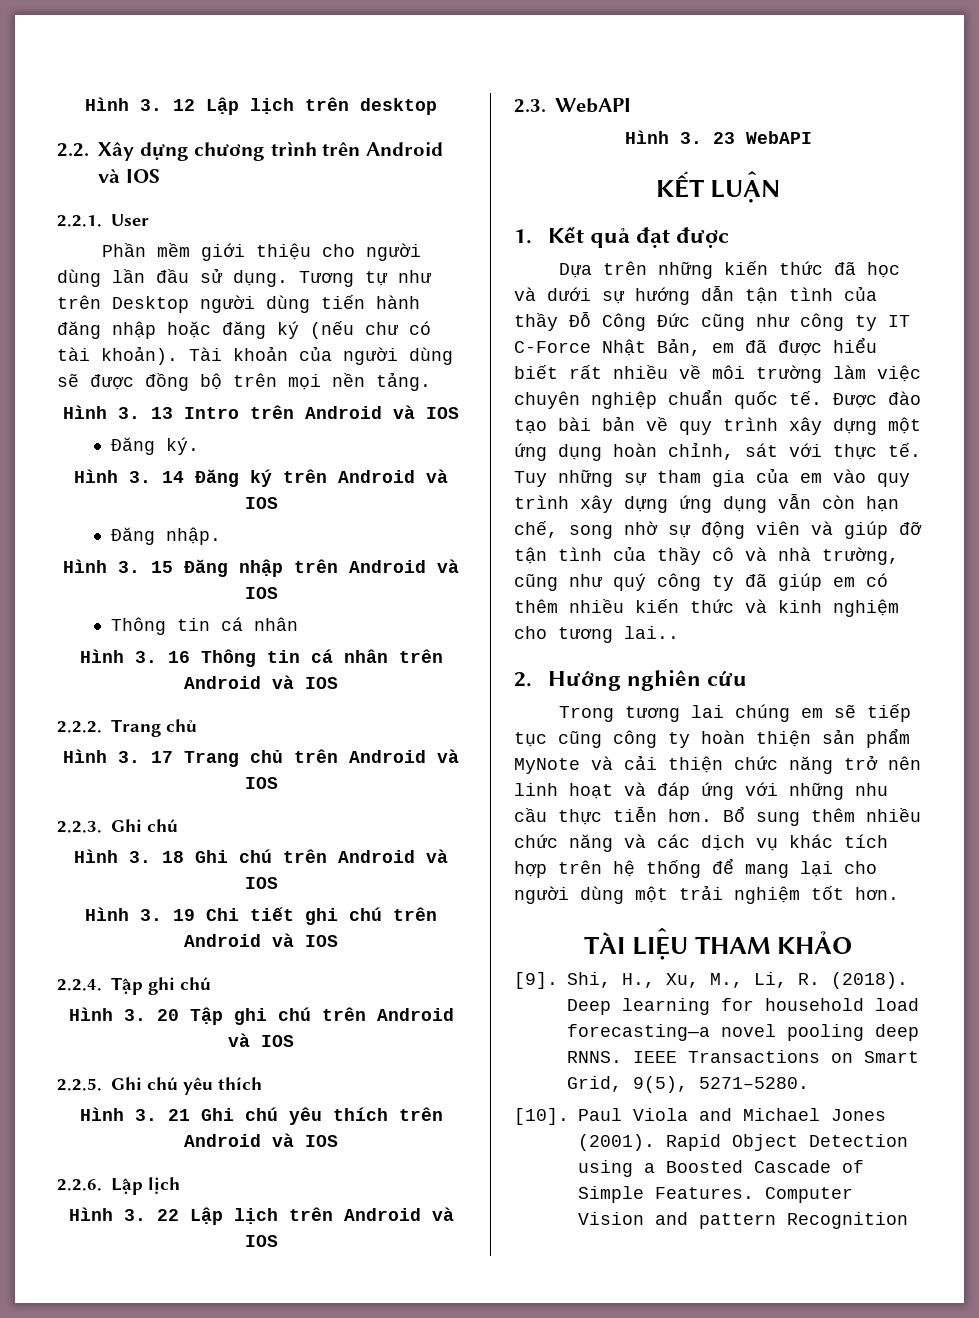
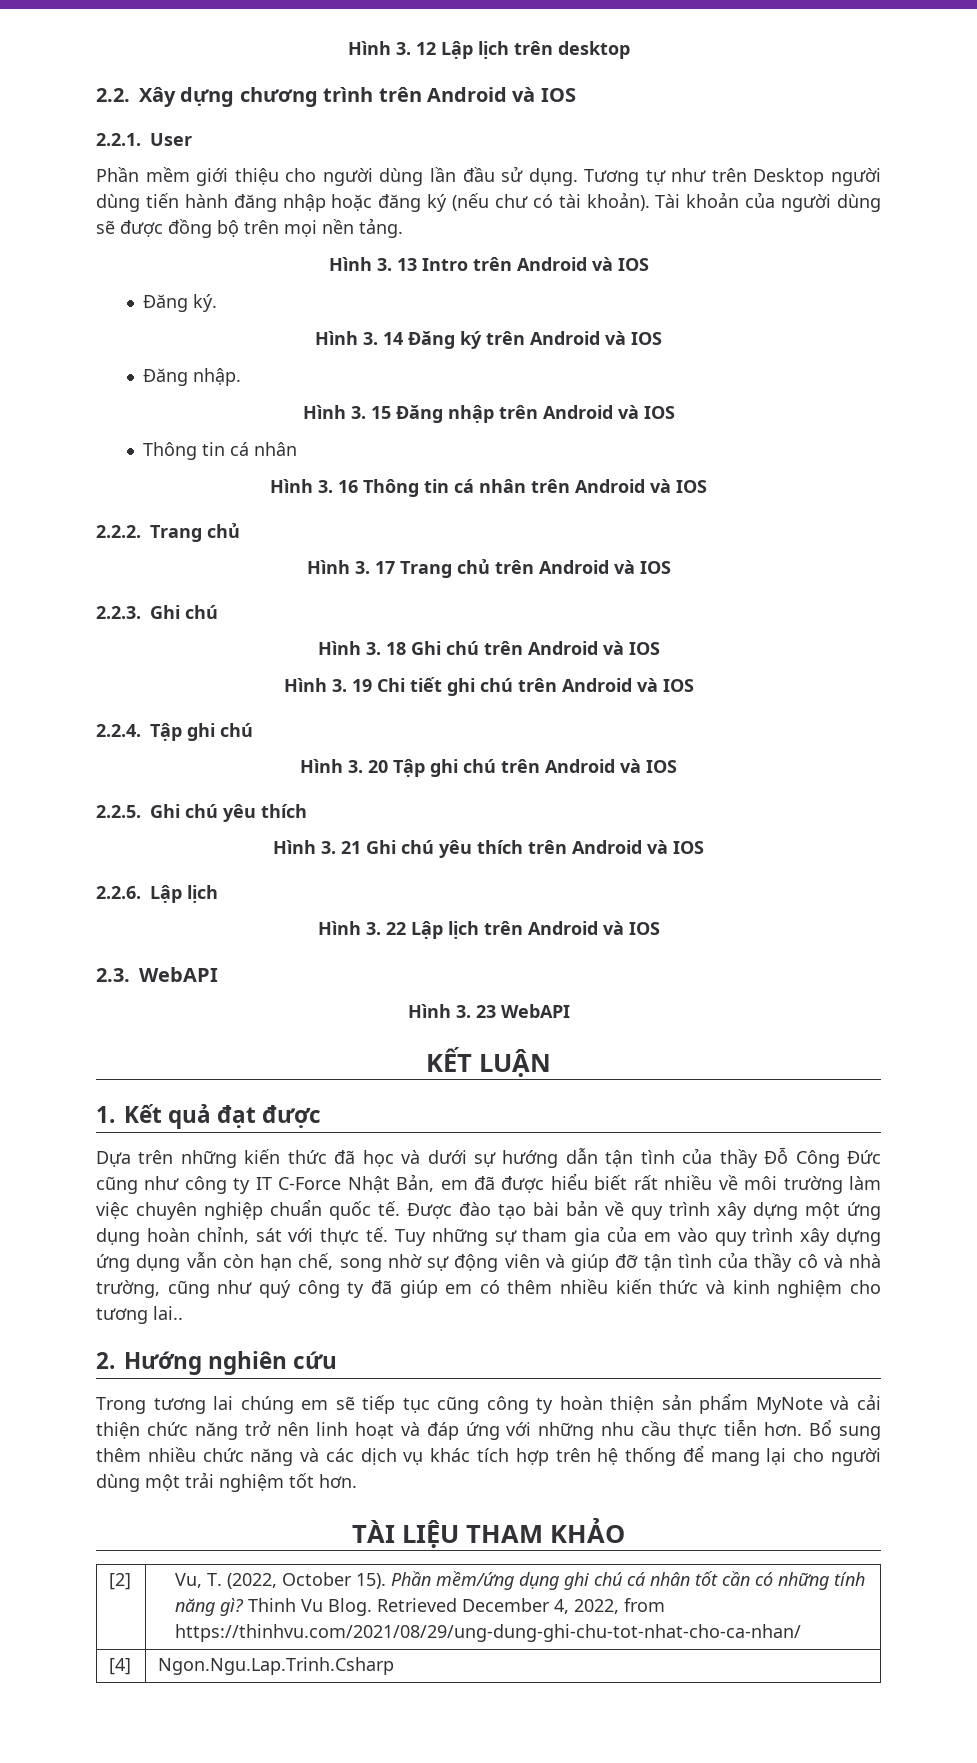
- [9]. Shi, H., Xu, M., Li, R. (2018). Deep learning for household load forecasting—a novel pooling deep RNNS. IEEE Transactions on Smart Grid, 9(5), 5271–5280.
- [10]. Paul Viola and Michael Jones (2001). Rapid Object Detection using a Boosted Cascade of Simple Features. Computer Vision and pattern Recognition
+ [2] | Vu, T. (2022, October 15). Phần mềm/ứng dụng ghi chú cá nhân tốt cần có những tính năng gì? Thinh Vu Blog. Retrieved December 4, 2022, from https://thinhvu.com/2021/08/29/ung-dung-ghi-chu-tot-nhat-cho-ca-nhan/
+ [4] | Ngon.Ngu.Lap.Trinh.Csharp

